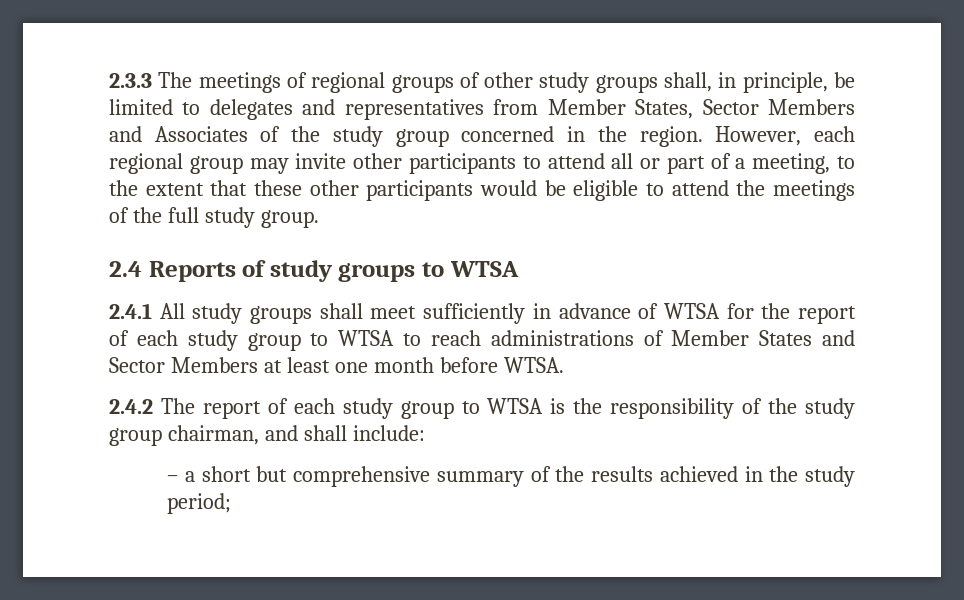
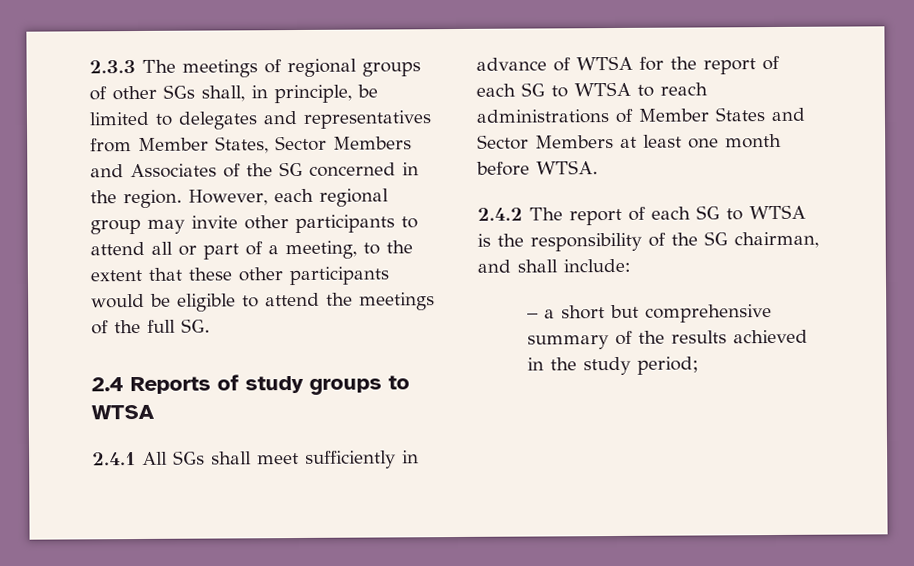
- 2.3.3 The meetings of regional groups of other study groups shall, in principle, be limited to delegates and representatives from Member States, Sector Members and Associates of the study group concerned in the region.
+ 2.3.3 The meetings of regional groups of other SGs shall, in principle, be limited to delegates and representatives from Member States, Sector Members and Associates of the SG concerned in the region.
- However, each regional group may invite other participants to attend all or part of a meeting, to the extent that these other participants would be eligible to attend the meetings of the full study group.
+ However, each regional group may invite other participants to attend all or part of a meeting, to the extent that these other participants would be eligible to attend the meetings of the full SG.
- 2.4.1 All study groups shall meet sufficiently in advance of WTSA for the report of each study group to WTSA to reach administrations of Member States and Sector Members at least one month before WTSA.
+ 2.4.1 All SGs shall meet sufficiently in advance of WTSA for the report of each SG to WTSA to reach administrations of Member States and Sector Members at least one month before WTSA.
- 2.4.2 The report of each study group to WTSA is the responsibility of the study group chairman, and shall include:
+ 2.4.2 The report of each SG to WTSA is the responsibility of the SG chairman, and shall include:

